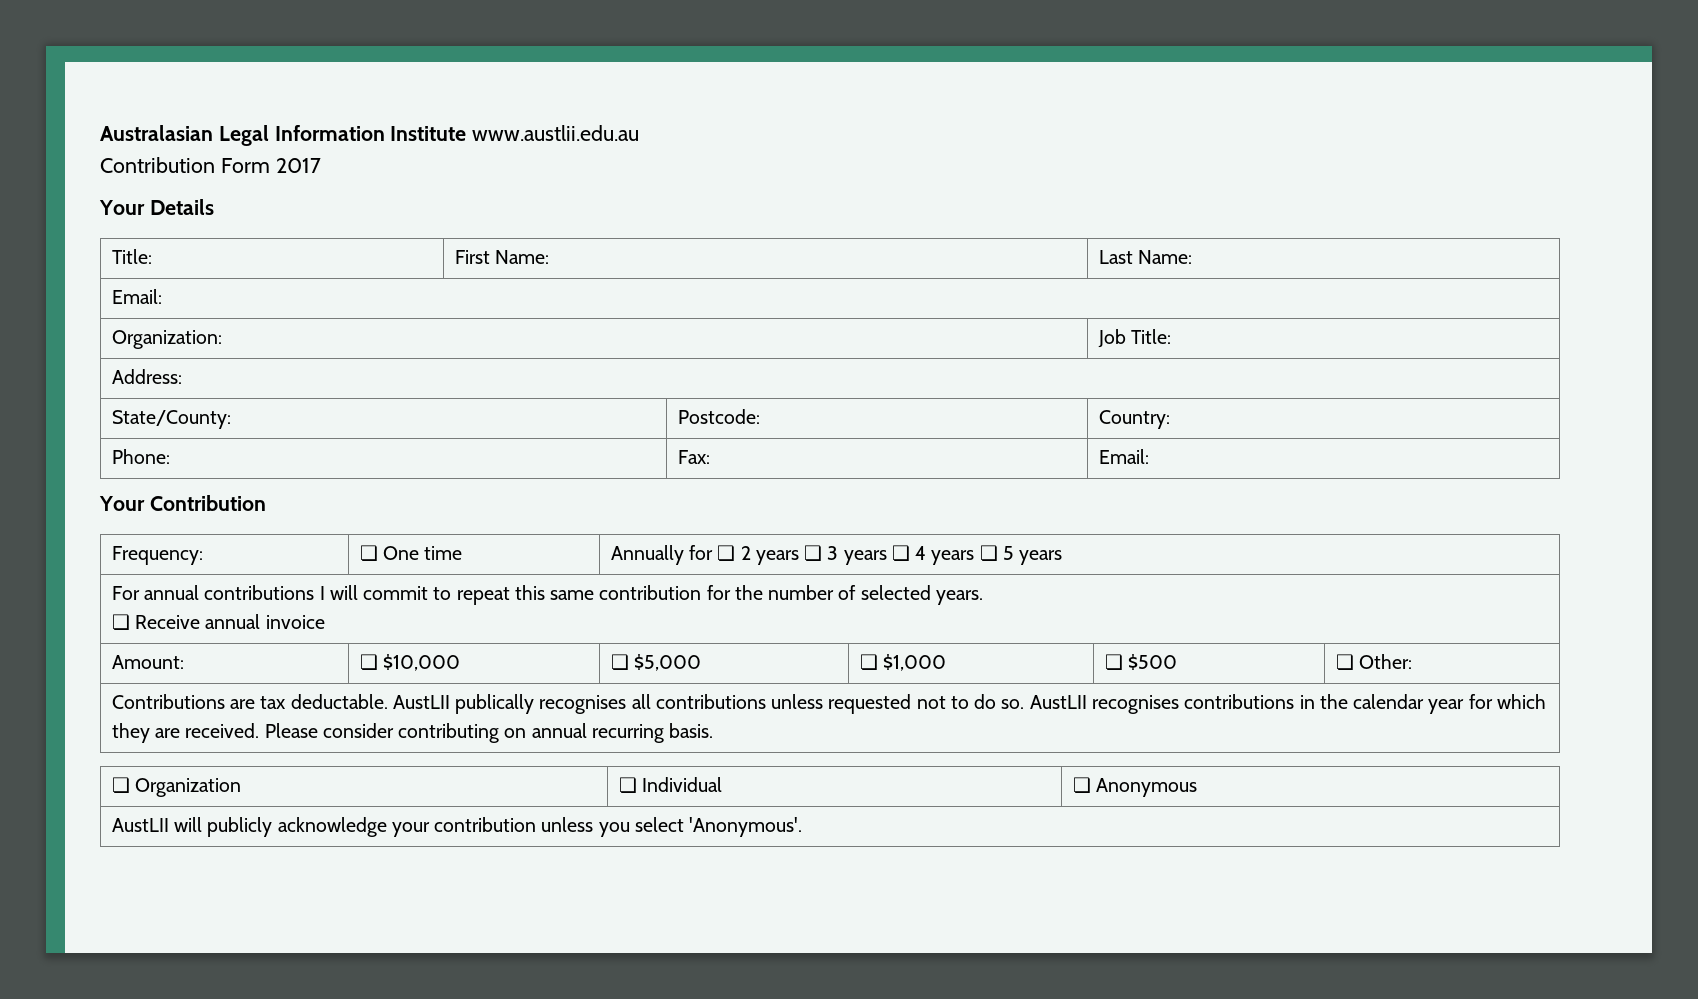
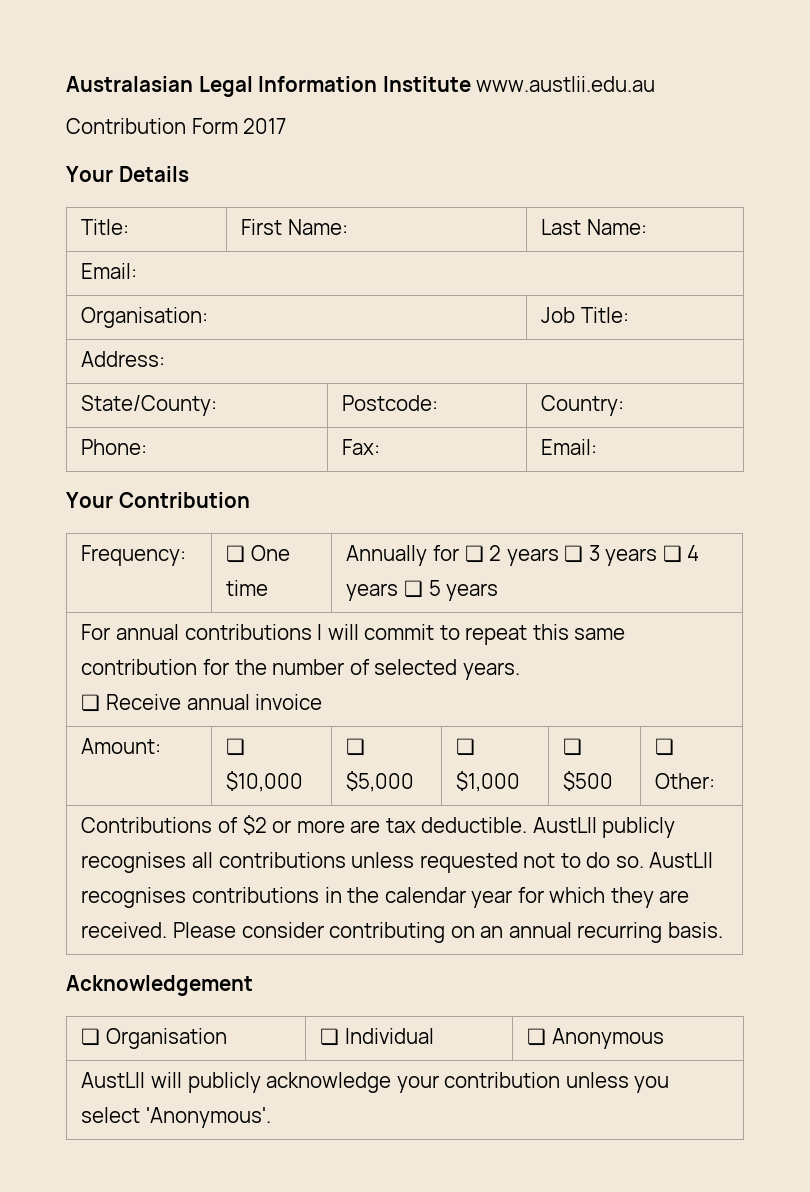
- Organization: | Job Title:
+ Organisation: | Job Title:
- Contributions are tax deductable. AustLII publically recognises all contributions unless requested not to do so. AustLII recognises contributions in the calendar year for which they are received. Please consider contributing on annual recurring basis.
+ Contributions of $2 or more are tax deductible. AustLII publicly recognises all contributions unless requested not to do so. AustLII recognises contributions in the calendar year for which they are received. Please consider contributing on an annual recurring basis.
- ❏ Organization | ❏ Individual | ❏ Anonymous
+ Acknowledgement
+ ❏ Organisation | ❏ Individual | ❏ Anonymous

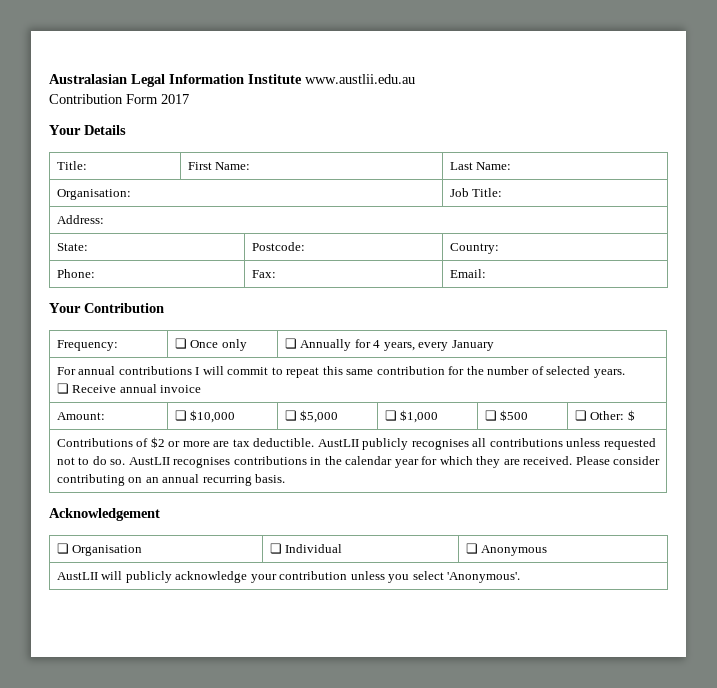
  Title: | First Name: | Last Name:
- Email:
- State/County: | Postcode: | Country:
+ State: | Postcode: | Country:
- Frequency: | ❏ One time | Annually for ❏ 2 years ❏ 3 years ❏ 4 years ❏ 5 years
+ Frequency: | ❏ Once only | ❏ Annually for 4 years, every January
- Amount: | ❏ $10,000 | ❏ $5,000 | ❏ $1,000 | ❏ $500 | ❏ Other:
+ Amount: | ❏ $10,000 | ❏ $5,000 | ❏ $1,000 | ❏ $500 | ❏ Other: $

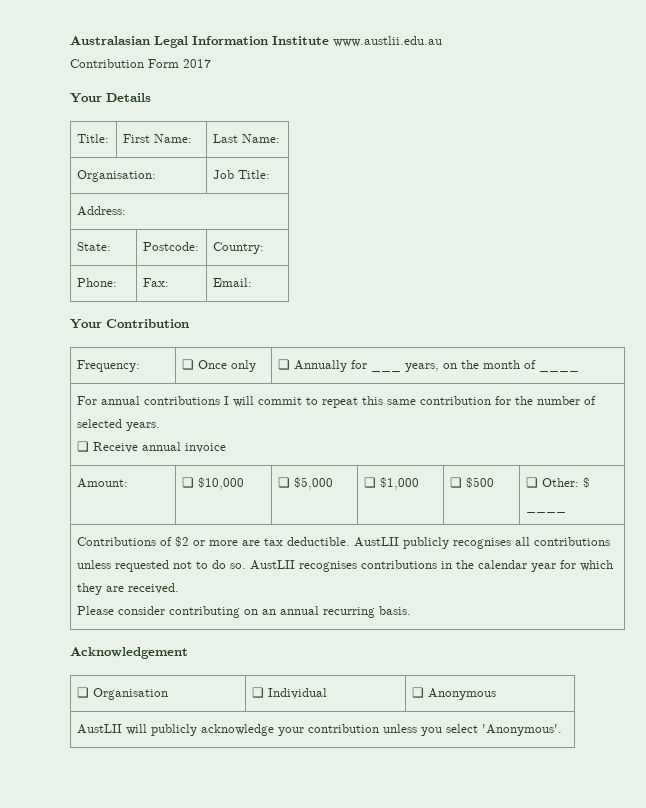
- Frequency: | ❏ Once only | ❏ Annually for 4 years, every January
+ Frequency: | ❏ Once only | ❏ Annually for ___ years, on the month of ____
- Amount: | ❏ $10,000 | ❏ $5,000 | ❏ $1,000 | ❏ $500 | ❏ Other: $
+ Amount: | ❏ $10,000 | ❏ $5,000 | ❏ $1,000 | ❏ $500 | ❏ Other: $ ____
- Contributions of $2 or more are tax deductible. AustLII publicly recognises all contributions unless requested not to do so. AustLII recognises contributions in the calendar year for which they are received. Please consider contributing on an annual recurring basis.
+ Contributions of $2 or more are tax deductible. AustLII publicly recognises all contributions unless requested not to do so. AustLII recognises contributions in the calendar year for which they are received.
+ Please consider contributing on an annual recurring basis.

